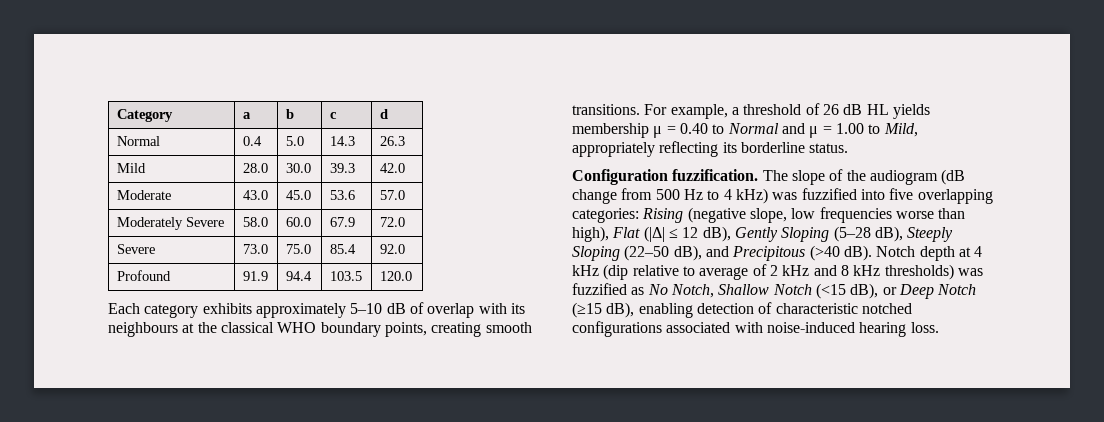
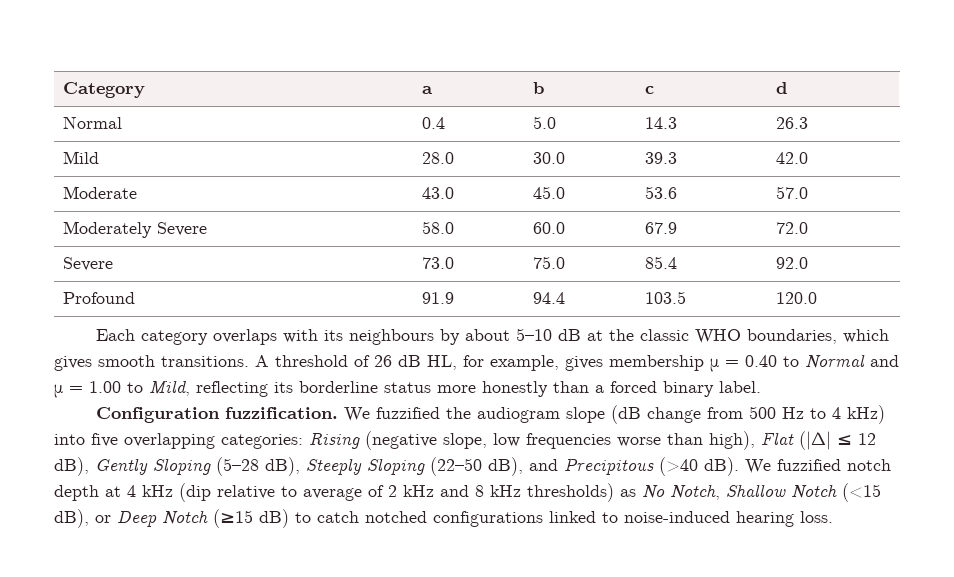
- Each category exhibits approximately 5–10 dB of overlap with its neighbours at the classical WHO boundary points, creating smooth transitions. For example, a threshold of 26 dB HL yields membership μ = 0.40 to Normal and μ = 1.00 to Mild, appropriately reflecting its borderline status.
+ Each category overlaps with its neighbours by about 5–10 dB at the classic WHO boundaries, which gives smooth transitions. A threshold of 26 dB HL, for example, gives membership μ = 0.40 to Normal and μ = 1.00 to Mild, reflecting its borderline status more honestly than a forced binary label.
- The slope of the audiogram (dB change from 500 Hz to 4 kHz) was fuzzified into five overlapping categories: Rising (negative slope, low frequencies worse than high), Flat (|Δ| ≤ 12 dB), Gently Sloping (5–28 dB), Steeply Sloping (22–50 dB), and Precipitous (>40 dB).
+ We fuzzified the audiogram slope (dB change from 500 Hz to 4 kHz) into five overlapping categories: Rising (negative slope, low frequencies worse than high), Flat (|Δ| ≤ 12 dB), Gently Sloping (5–28 dB), Steeply Sloping (22–50 dB), and Precipitous (>40 dB).
- Notch depth at 4 kHz (dip relative to average of 2 kHz and 8 kHz thresholds) was fuzzified as No Notch, Shallow Notch (<15 dB), or Deep Notch (≥15 dB), enabling detection of characteristic notched configurations associated with noise-induced hearing loss.
+ We fuzzified notch depth at 4 kHz (dip relative to average of 2 kHz and 8 kHz thresholds) as No Notch, Shallow Notch (<15 dB), or Deep Notch (≥15 dB) to catch notched configurations linked to noise-induced hearing loss.

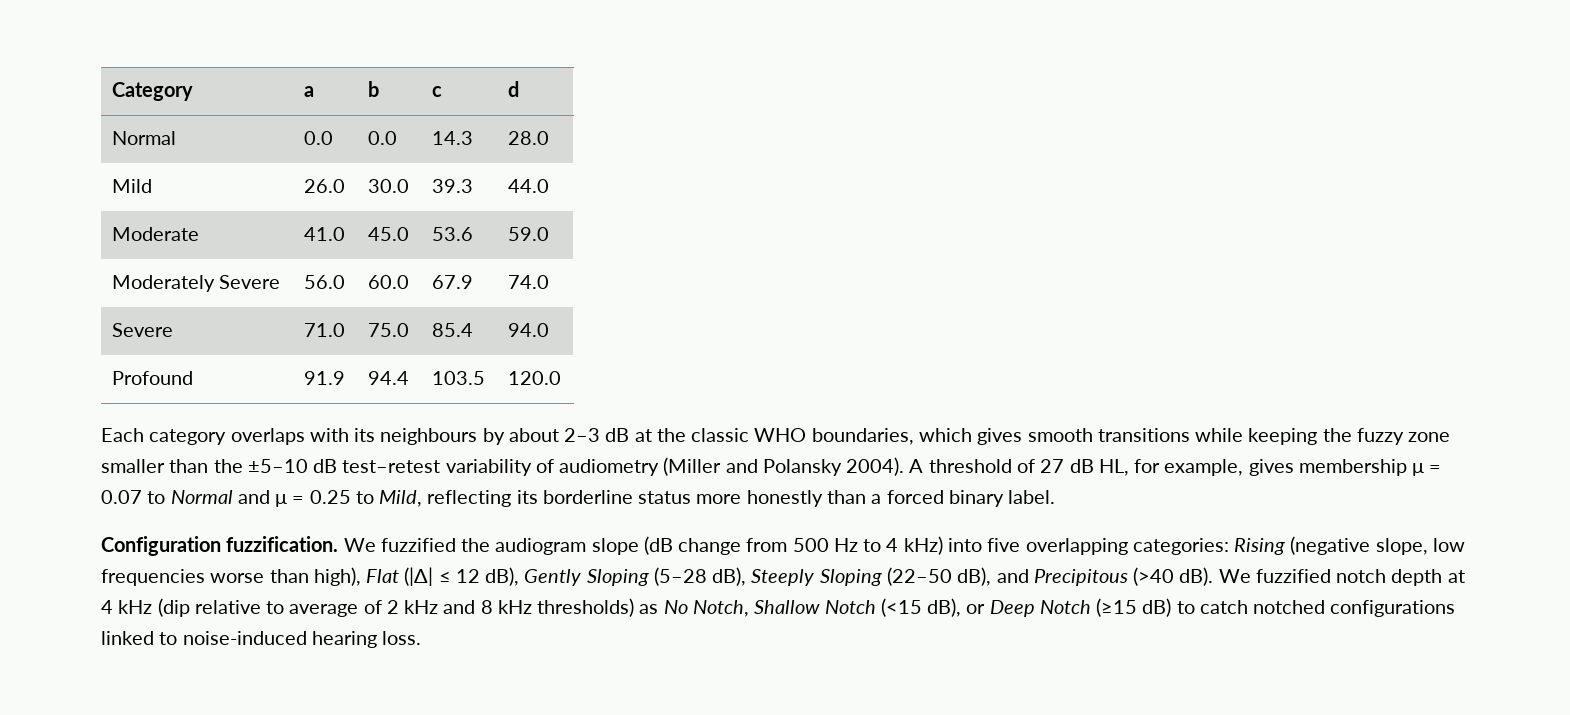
- Normal | 0.4 | 5.0 | 14.3 | 26.3
+ Normal | 0.0 | 0.0 | 14.3 | 28.0
- Mild | 28.0 | 30.0 | 39.3 | 42.0
+ Mild | 26.0 | 30.0 | 39.3 | 44.0
- Moderate | 43.0 | 45.0 | 53.6 | 57.0
+ Moderate | 41.0 | 45.0 | 53.6 | 59.0
- Moderately Severe | 58.0 | 60.0 | 67.9 | 72.0
- Severe | 73.0 | 75.0 | 85.4 | 92.0
+ Moderately Severe | 56.0 | 60.0 | 67.9 | 74.0
+ Severe | 71.0 | 75.0 | 85.4 | 94.0
- Each category overlaps with its neighbours by about 5–10 dB at the classic WHO boundaries, which gives smooth transitions.
+ Each category overlaps with its neighbours by about 2–3 dB at the classic WHO boundaries, which gives smooth transitions while keeping the fuzzy zone smaller than the ±5–10 dB test–retest variability of audiometry (Miller and Polansky 2004).
- A threshold of 26 dB HL, for example, gives membership μ = 0.40 to Normal and μ = 1.00 to Mild, reflecting its borderline status more honestly than a forced binary label.
+ A threshold of 27 dB HL, for example, gives membership μ = 0.07 to Normal and μ = 0.25 to Mild, reflecting its borderline status more honestly than a forced binary label.

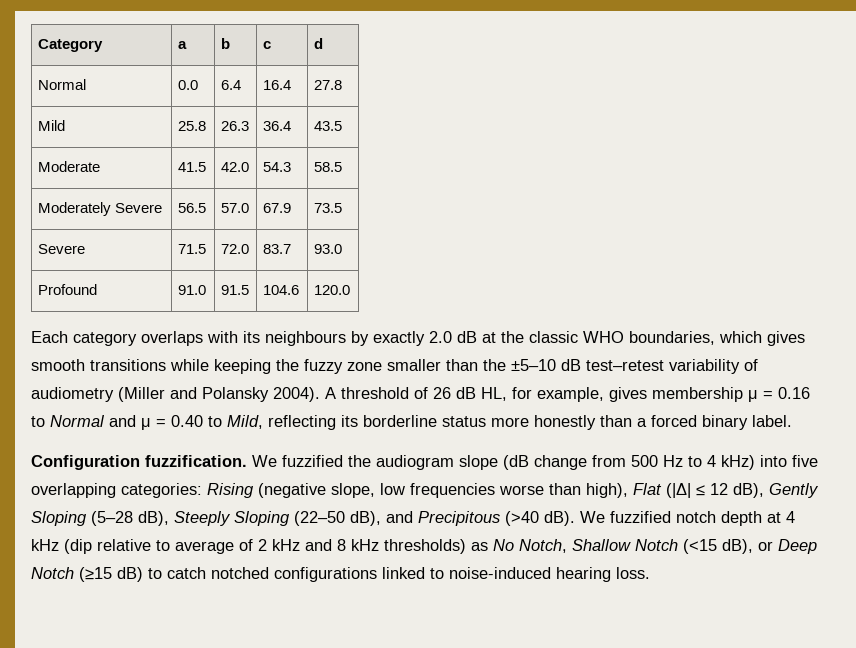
- Normal | 0.0 | 0.0 | 14.3 | 28.0
- Mild | 26.0 | 30.0 | 39.3 | 44.0
- Moderate | 41.0 | 45.0 | 53.6 | 59.0
+ Normal | 0.0 | 6.4 | 16.4 | 27.8
+ Mild | 25.8 | 26.3 | 36.4 | 43.5
+ Moderate | 41.5 | 42.0 | 54.3 | 58.5
- Moderately Severe | 56.0 | 60.0 | 67.9 | 74.0
- Severe | 71.0 | 75.0 | 85.4 | 94.0
- Profound | 91.9 | 94.4 | 103.5 | 120.0
+ Moderately Severe | 56.5 | 57.0 | 67.9 | 73.5
+ Severe | 71.5 | 72.0 | 83.7 | 93.0
+ Profound | 91.0 | 91.5 | 104.6 | 120.0
- Each category overlaps with its neighbours by about 2–3 dB at the classic WHO boundaries, which gives smooth transitions while keeping the fuzzy zone smaller than the ±5–10 dB test–retest variability of audiometry (Miller and Polansky 2004).
+ Each category overlaps with its neighbours by exactly 2.0 dB at the classic WHO boundaries, which gives smooth transitions while keeping the fuzzy zone smaller than the ±5–10 dB test–retest variability of audiometry (Miller and Polansky 2004).
- A threshold of 27 dB HL, for example, gives membership μ = 0.07 to Normal and μ = 0.25 to Mild, reflecting its borderline status more honestly than a forced binary label.
+ A threshold of 26 dB HL, for example, gives membership μ = 0.16 to Normal and μ = 0.40 to Mild, reflecting its borderline status more honestly than a forced binary label.

